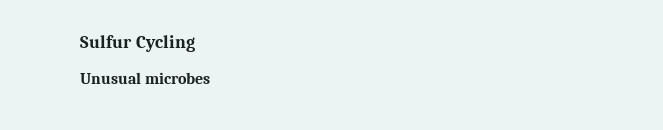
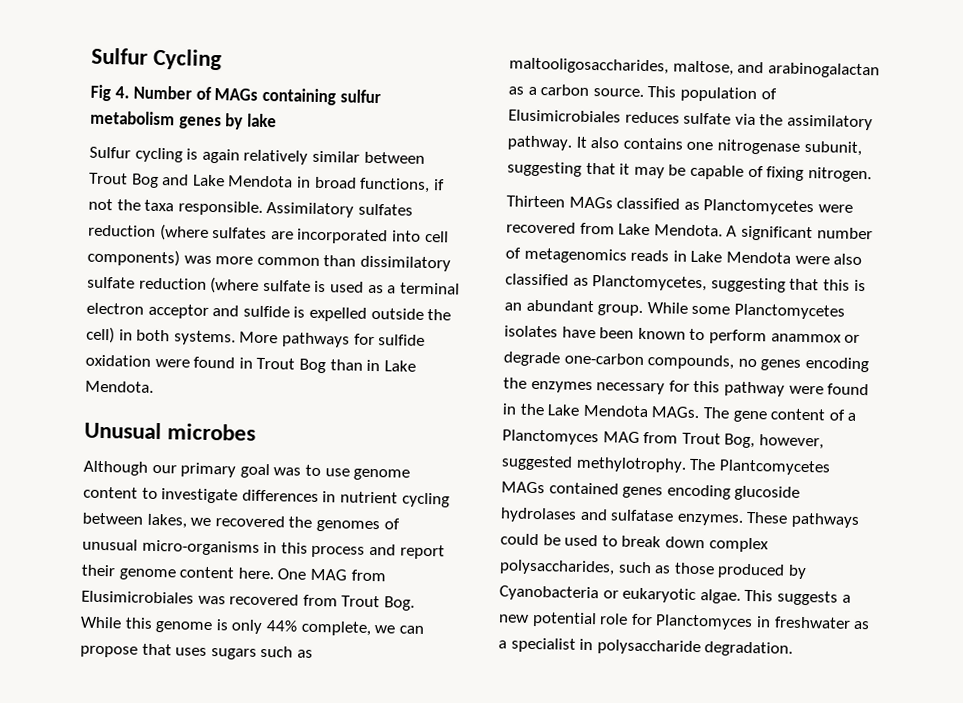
+ Fig 4. Number of MAGs containing sulfur metabolism genes by lake
+ Sulfur cycling is again relatively similar between Trout Bog and Lake Mendota in broad functions, if not the taxa responsible. Assimilatory sulfates reduction (where sulfates are incorporated into cell components) was more common than dissimilatory sulfate reduction (where sulfate is used as a terminal electron acceptor and sulfide is expelled outside the cell) in both systems. More pathways for sulfide oxidation were found in Trout Bog than in Lake Mendota.
  Unusual microbes
+ Although our primary goal was to use genome content to investigate differences in nutrient cycling between lakes, we recovered the genomes of unusual micro-organisms in this process and report their genome content here. One MAG from Elusimicrobiales was recovered from Trout Bog. While this genome is only 44% complete, we can propose that uses sugars such as maltooligosaccharides, maltose, and arabinogalactan as a carbon source. This population of Elusimicrobiales reduces sulfate via the assimilatory pathway. It also contains one nitrogenase subunit, suggesting that it may be capable of fixing nitrogen.
+ Thirteen MAGs classified as Planctomycetes were recovered from Lake Mendota. A significant number of metagenomics reads in Lake Mendota were also classified as Planctomycetes, suggesting that this is an abundant group. While some Planctomycetes isolates have been known to perform anammox or degrade one-carbon compounds, no genes encoding the enzymes necessary for this pathway were found in the Lake Mendota MAGs. The gene content of a Planctomyces MAG from Trout Bog, however, suggested methylotrophy. The Plantcomycetes MAGs contained genes encoding glucoside hydrolases and sulfatase enzymes. These pathways could be used to break down complex polysaccharides, such as those produced by Cyanobacteria or eukaryotic algae. This suggests a new potential role for Planctomyces in freshwater as a specialist in polysaccharide degradation.

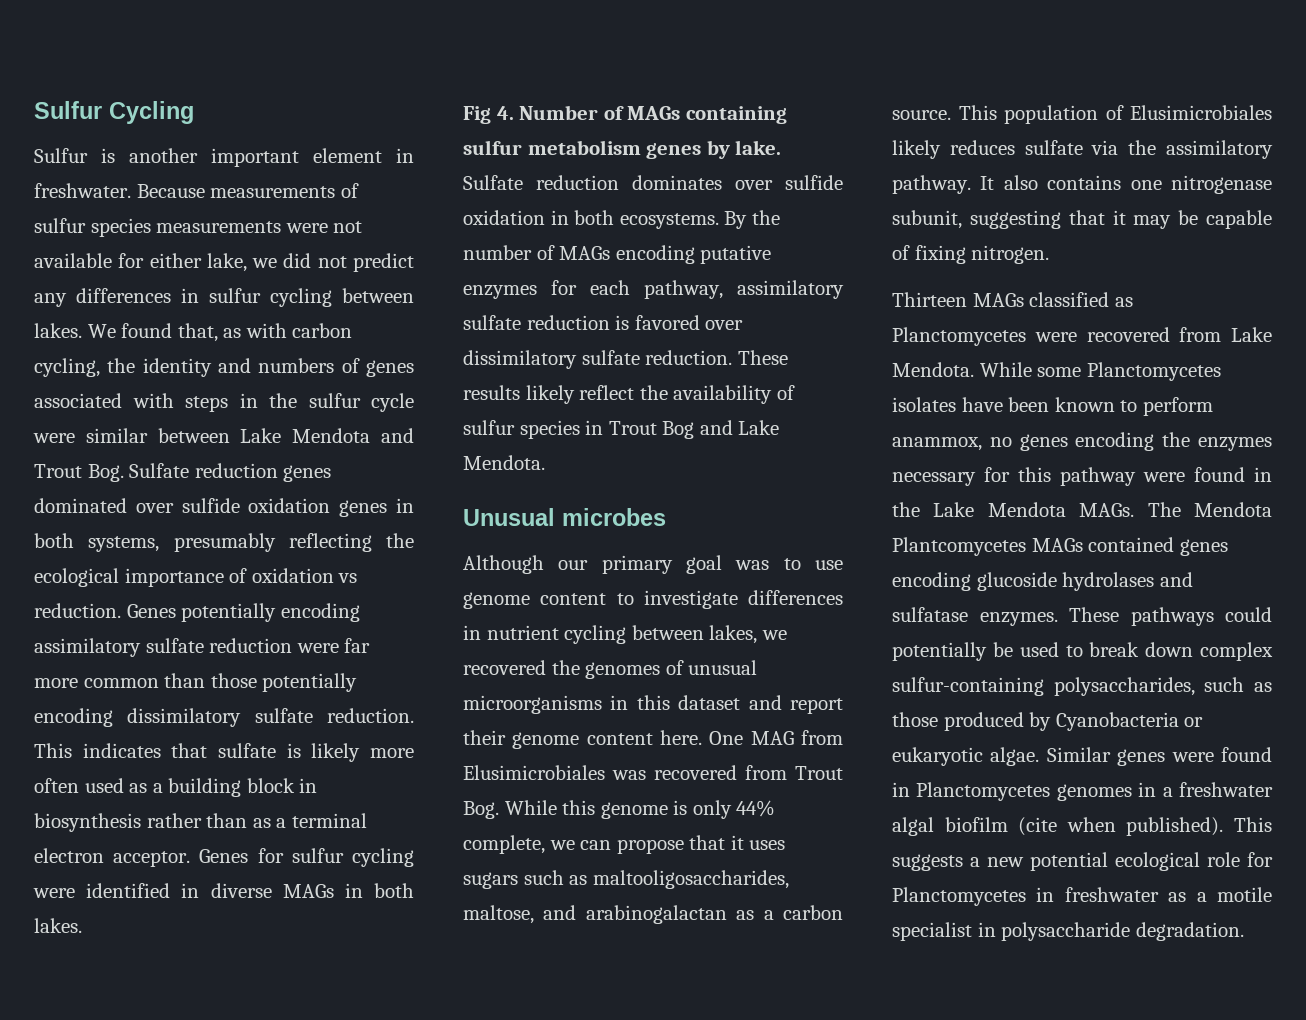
+ Sulfur is another important element in freshwater. Because measurements of sulfur species measurements were not available for either lake, we did not predict any differences in sulfur cycling between lakes. We found that, as with carbon cycling, the identity and numbers of genes associated with steps in the sulfur cycle were similar between Lake Mendota and Trout Bog. Sulfate reduction genes dominated over sulfide oxidation genes in both systems, presumably reflecting the ecological importance of oxidation vs reduction. Genes potentially encoding assimilatory sulfate reduction were far more common than those potentially encoding dissimilatory sulfate reduction. This indicates that sulfate is likely more often used as a building block in biosynthesis rather than as a terminal electron acceptor. Genes for sulfur cycling were identified in diverse MAGs in both lakes.
- Fig 4. Number of MAGs containing sulfur metabolism genes by lake
- Sulfur cycling is again relatively similar between Trout Bog and Lake Mendota in broad functions, if not the taxa responsible. Assimilatory sulfates reduction (where sulfates are incorporated into cell components) was more common than dissimilatory sulfate reduction (where sulfate is used as a terminal electron acceptor and sulfide is expelled outside the cell) in both systems. More pathways for sulfide oxidation were found in Trout Bog than in Lake Mendota.
+ Fig 4. Number of MAGs containing sulfur metabolism genes by lake. Sulfate reduction dominates over sulfide oxidation in both ecosystems. By the number of MAGs encoding putative enzymes for each pathway, assimilatory sulfate reduction is favored over dissimilatory sulfate reduction. These results likely reflect the availability of sulfur species in Trout Bog and Lake Mendota.
- Although our primary goal was to use genome content to investigate differences in nutrient cycling between lakes, we recovered the genomes of unusual micro-organisms in this process and report their genome content here.
+ Although our primary goal was to use genome content to investigate differences in nutrient cycling between lakes, we recovered the genomes of unusual microorganisms in this dataset and report their genome content here.
- One MAG from Elusimicrobiales was recovered from Trout Bog. While this genome is only 44% complete, we can propose that uses sugars such as maltooligosaccharides, maltose, and arabinogalactan as a carbon source.
+ One MAG from Elusimicrobiales was recovered from Trout Bog. While this genome is only 44% complete, we can propose that it uses sugars such as maltooligosaccharides, maltose, and arabinogalactan as a carbon source.
- This population of Elusimicrobiales reduces sulfate via the assimilatory pathway.
+ This population of Elusimicrobiales likely reduces sulfate via the assimilatory pathway.
- A significant number of metagenomics reads in Lake Mendota were also classified as Planctomycetes, suggesting that this is an abundant group.
- While some Planctomycetes isolates have been known to perform anammox or degrade one-carbon compounds, no genes encoding the enzymes necessary for this pathway were found in the Lake Mendota MAGs.
+ While some Planctomycetes isolates have been known to perform anammox, no genes encoding the enzymes necessary for this pathway were found in the Lake Mendota MAGs.
- The gene content of a Planctomyces MAG from Trout Bog, however, suggested methylotrophy. The Plantcomycetes MAGs contained genes encoding glucoside hydrolases and sulfatase enzymes.
+ The Mendota Plantcomycetes MAGs contained genes encoding glucoside hydrolases and sulfatase enzymes.
- These pathways could be used to break down complex polysaccharides, such as those produced by Cyanobacteria or eukaryotic algae.
+ These pathways could potentially be used to break down complex sulfur-containing polysaccharides, such as those produced by Cyanobacteria or eukaryotic algae.
+ Similar genes were found in Planctomycetes genomes in a freshwater algal biofilm (cite when published).
- This suggests a new potential role for Planctomyces in freshwater as a specialist in polysaccharide degradation.
+ This suggests a new potential ecological role for Planctomycetes in freshwater as a motile specialist in polysaccharide degradation.

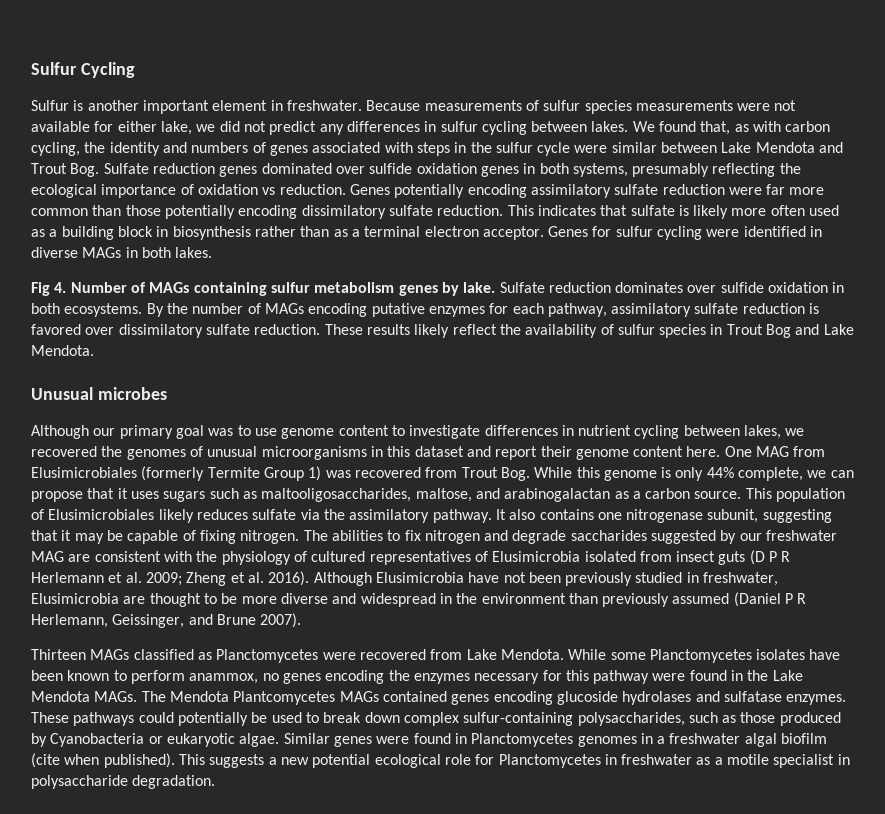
- One MAG from Elusimicrobiales was recovered from Trout Bog. While this genome is only 44% complete, we can propose that it uses sugars such as maltooligosaccharides, maltose, and arabinogalactan as a carbon source.
+ One MAG from Elusimicrobiales (formerly Termite Group 1) was recovered from Trout Bog. While this genome is only 44% complete, we can propose that it uses sugars such as maltooligosaccharides, maltose, and arabinogalactan as a carbon source.
+ The abilities to fix nitrogen and degrade saccharides suggested by our freshwater MAG are consistent with the physiology of cultured representatives of Elusimicrobia isolated from insect guts (D P R Herlemann et al. 2009; Zheng et al. 2016). Although Elusimicrobia have not been previously studied in freshwater, Elusimicrobia are thought to be more diverse and widespread in the environment than previously assumed (Daniel P R Herlemann, Geissinger, and Brune 2007).

